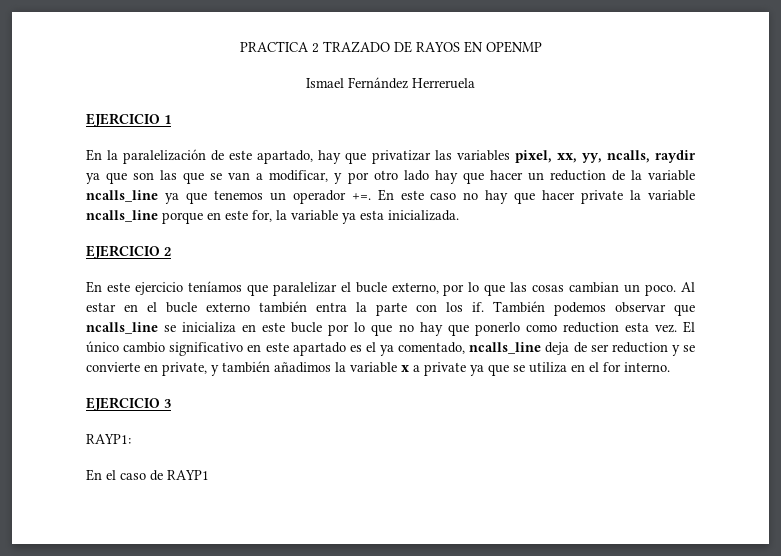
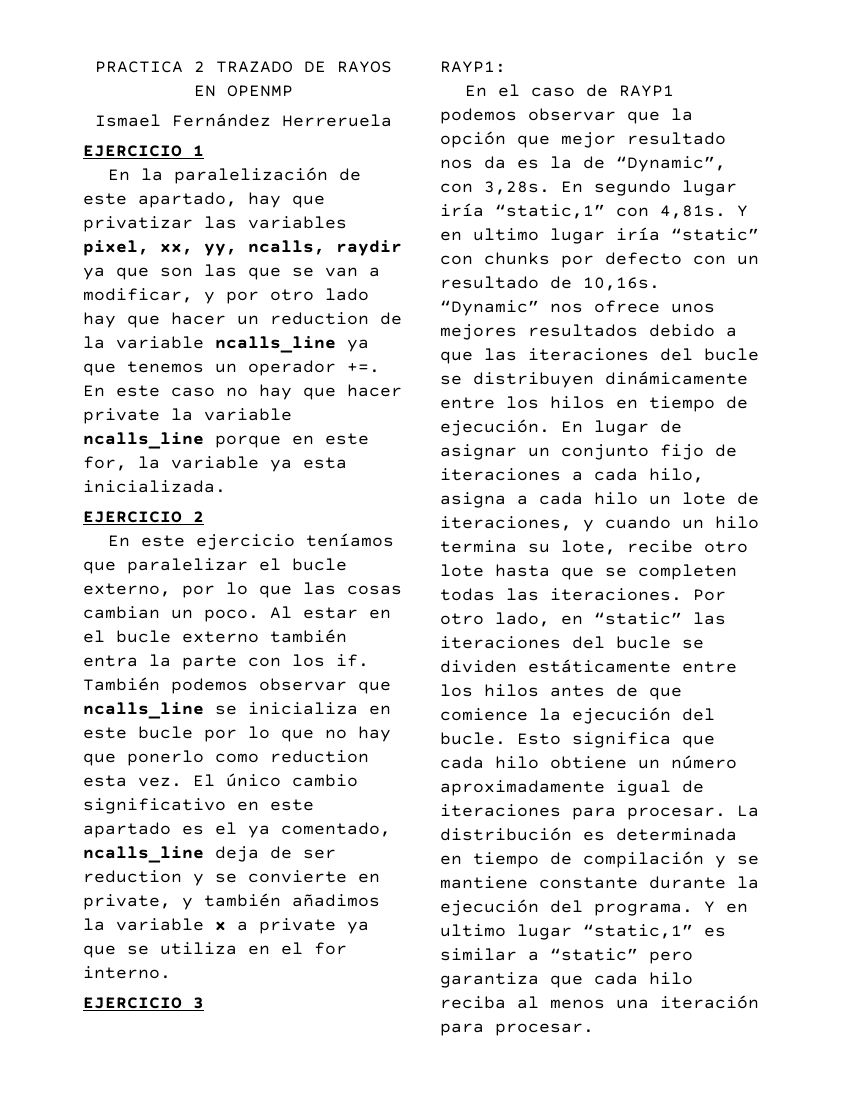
- En el caso de RAYP1
+ En el caso de RAYP1 podemos observar que la opción que mejor resultado nos da es la de “Dynamic”, con 3,28s. En segundo lugar iría “static,1” con 4,81s. Y en ultimo lugar iría “static” con chunks por defecto con un resultado de 10,16s. “Dynamic” nos ofrece unos mejores resultados debido a que las iteraciones del bucle se distribuyen dinámicamente entre los hilos en tiempo de ejecución. En lugar de asignar un conjunto fijo de iteraciones a cada hilo, asigna a cada hilo un lote de iteraciones, y cuando un hilo termina su lote, recibe otro lote hasta que se completen todas las iteraciones. Por otro lado, en “static” las iteraciones del bucle se dividen estáticamente entre los hilos antes de que comience la ejecución del bucle. Esto significa que cada hilo obtiene un número aproximadamente igual de iteraciones para procesar. La distribución es determinada en tiempo de compilación y se mantiene constante durante la ejecución del programa. Y en ultimo lugar “static,1” es similar a “static” pero garantiza que cada hilo reciba al menos una iteración para procesar.

